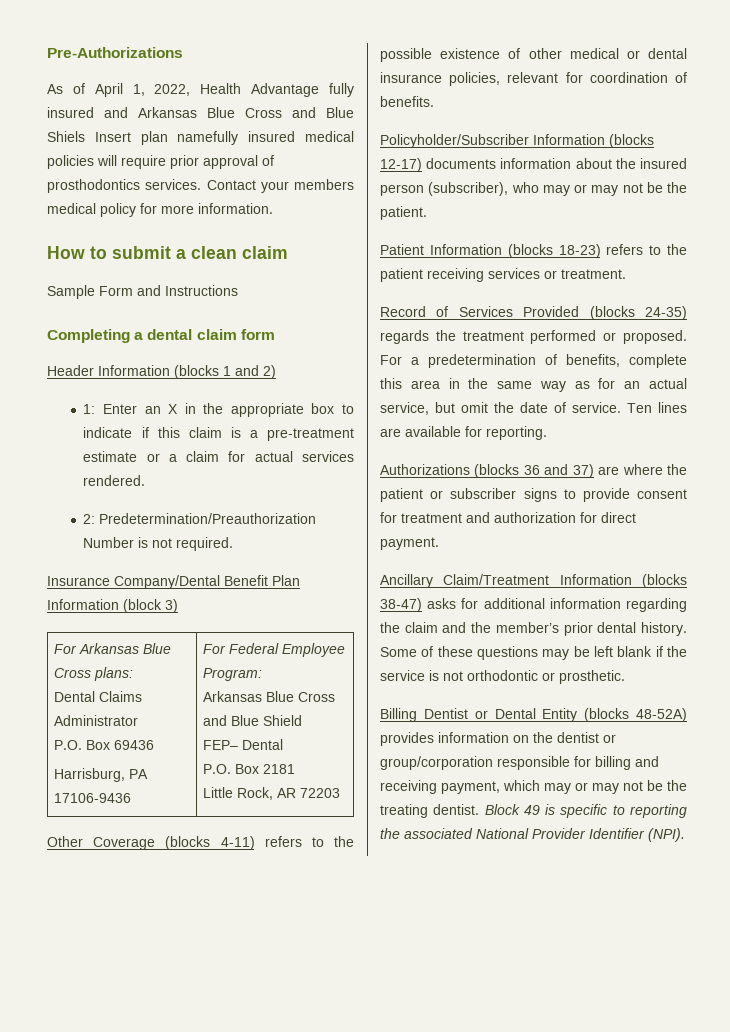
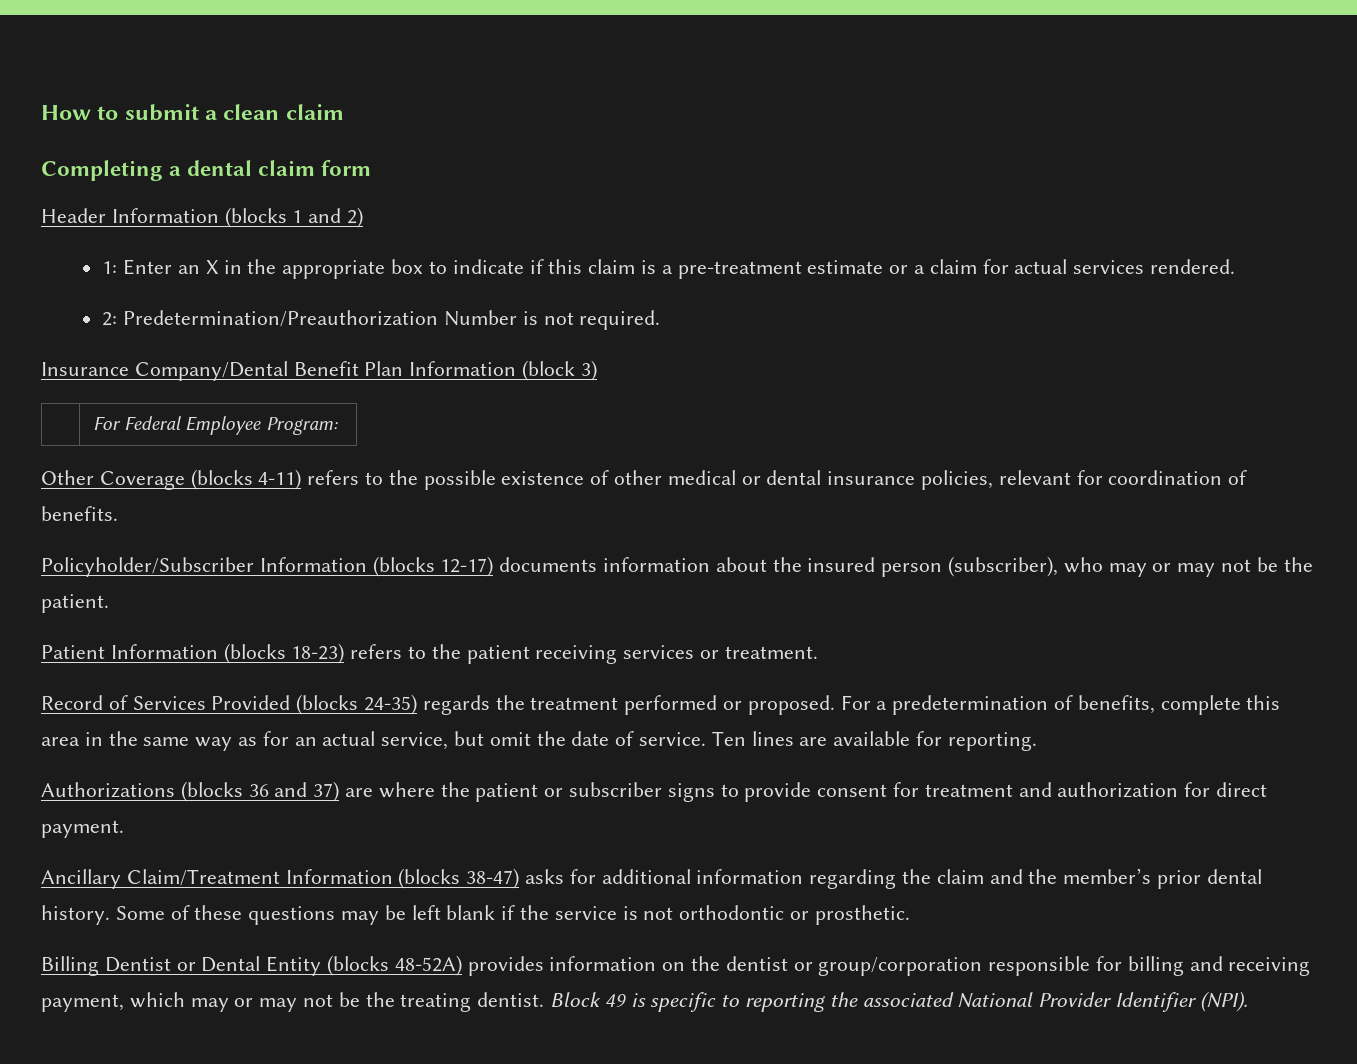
- Pre-Authorizations
- As of April 1, 2022, Health Advantage fully insured and Arkansas Blue Cross and Blue Shiels Insert plan namefully insured medical policies will require prior approval of prosthodontics services. Contact your members medical policy for more information.
- Sample Form and Instructions
- For Arkansas Blue Cross plans:
- Dental Claims Administrator
- P.O. Box 69436
- Harrisburg, PA 17106-9436 | For Federal Employee Program:
- Arkansas Blue Cross and Blue Shield
- FEP– Dental
- P.O. Box 2181
- Little Rock, AR 72203
+ | For Federal Employee Program:

